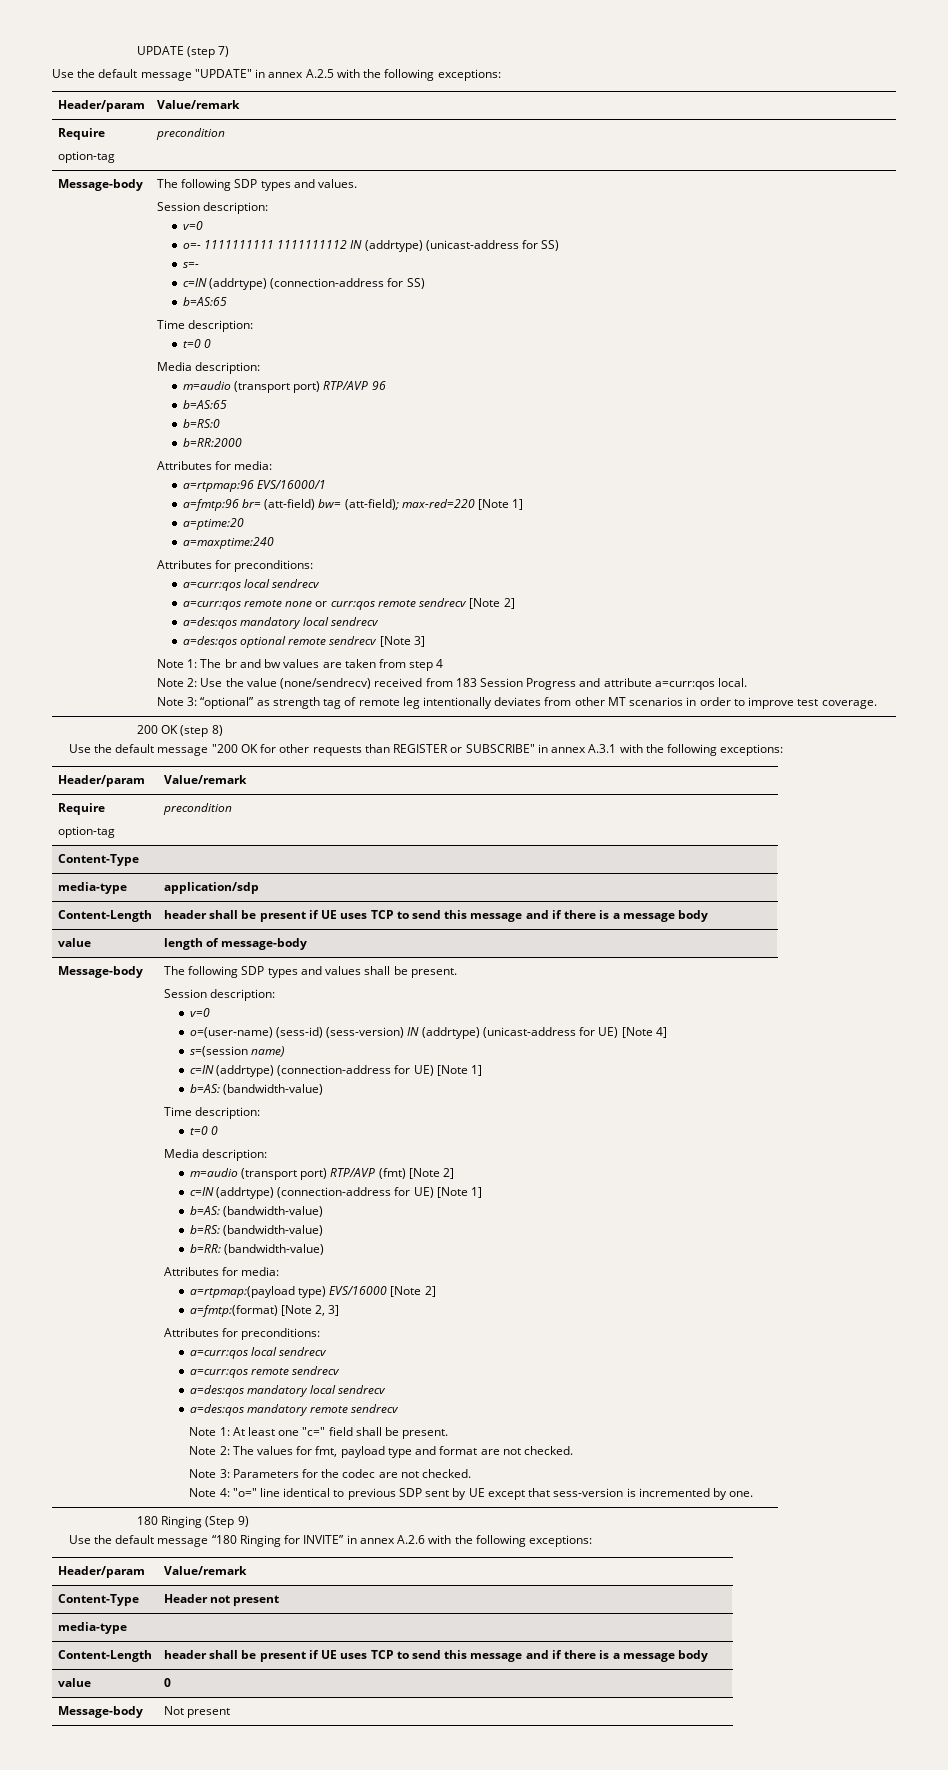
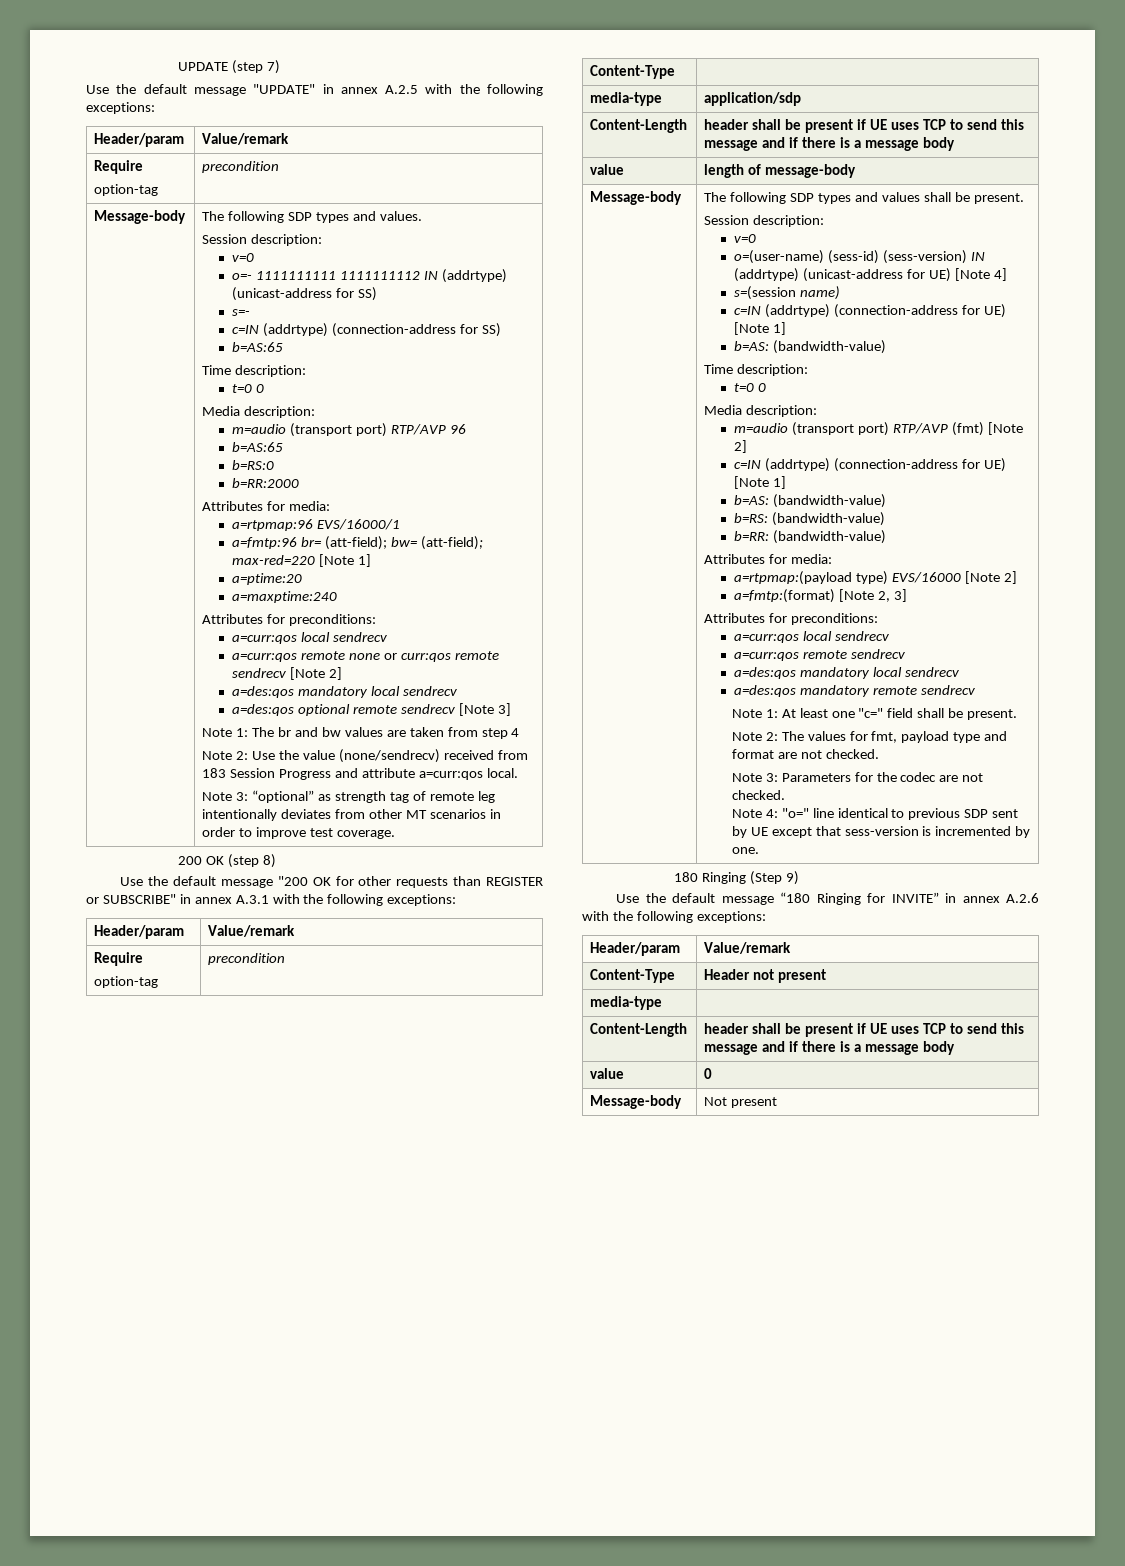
- a=fmtp:96 br= (att-field) bw= (att-field); max-red=220 [Note 1]
+ a=fmtp:96 br= (att-field); bw= (att-field); max-red=220 [Note 1]

